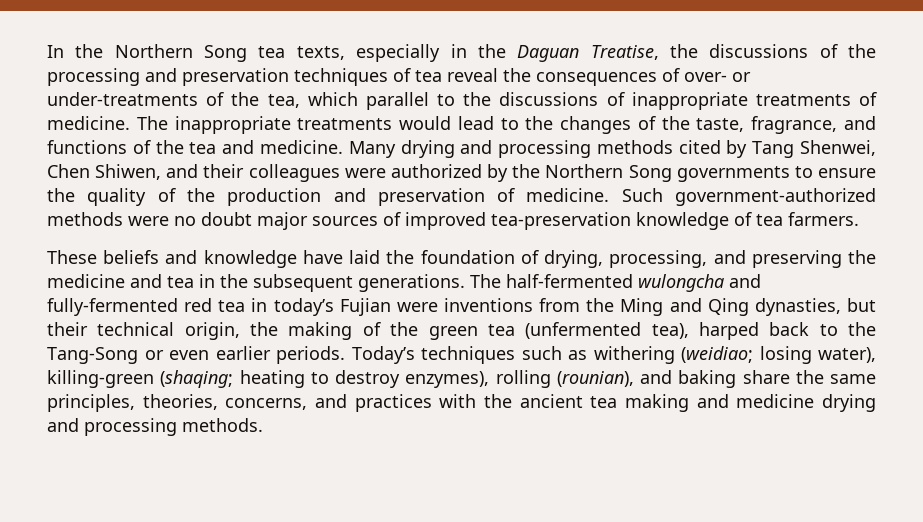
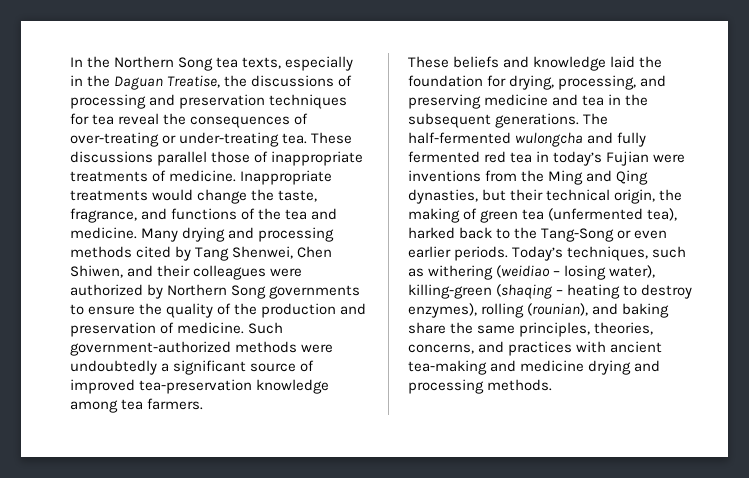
- In the Northern Song tea texts, especially in the Daguan Treatise, the discussions of the processing and preservation techniques of tea reveal the consequences of over- or under-treatments of the tea, which parallel to the discussions of inappropriate treatments of medicine.
+ In the Northern Song tea texts, especially in the Daguan Treatise, the discussions of processing and preservation techniques for tea reveal the consequences of over-treating or under-treating tea. These discussions parallel those of inappropriate treatments of medicine.
- The inappropriate treatments would lead to the changes of the taste, fragrance, and functions of the tea and medicine.
+ Inappropriate treatments would change the taste, fragrance, and functions of the tea and medicine.
- Many drying and processing methods cited by Tang Shenwei, Chen Shiwen, and their colleagues were authorized by the Northern Song governments to ensure the quality of the production and preservation of medicine.
+ Many drying and processing methods cited by Tang Shenwei, Chen Shiwen, and their colleagues were authorized by Northern Song governments to ensure the quality of the production and preservation of medicine.
- Such government-authorized methods were no doubt major sources of improved tea-preservation knowledge of tea farmers.
+ Such government-authorized methods were undoubtedly a significant source of improved tea-preservation knowledge among tea farmers.
- These beliefs and knowledge have laid the foundation of drying, processing, and preserving the medicine and tea in the subsequent generations.
+ These beliefs and knowledge laid the foundation for drying, processing, and preserving medicine and tea in the subsequent generations.
- The half-fermented wulongcha and fully-fermented red tea in today’s Fujian were inventions from the Ming and Qing dynasties, but their technical origin, the making of the green tea (unfermented tea), harped back to the Tang-Song or even earlier periods.
+ The half-fermented wulongcha and fully fermented red tea in today’s Fujian were inventions from the Ming and Qing dynasties, but their technical origin, the making of green tea (unfermented tea), harked back to the Tang-Song or even earlier periods.
- Today’s techniques such as withering (weidiao; losing water), killing-green (shaqing; heating to destroy enzymes), rolling (rounian), and baking share the same principles, theories, concerns, and practices with the ancient tea making and medicine drying and processing methods.
+ Today’s techniques, such as withering (weidiao – losing water), killing-green (shaqing – heating to destroy enzymes), rolling (rounian), and baking share the same principles, theories, concerns, and practices with ancient tea-making and medicine drying and processing methods.

